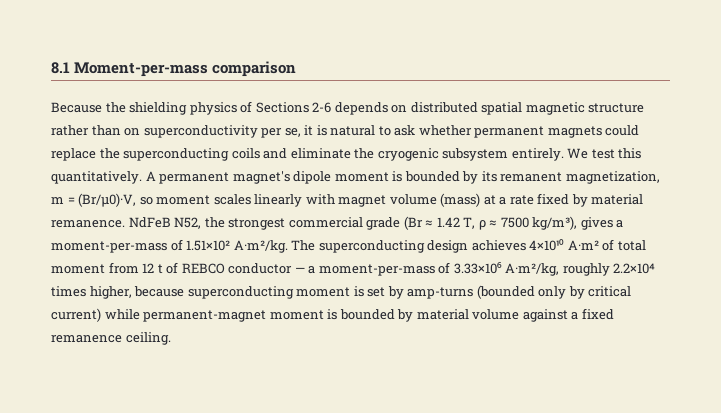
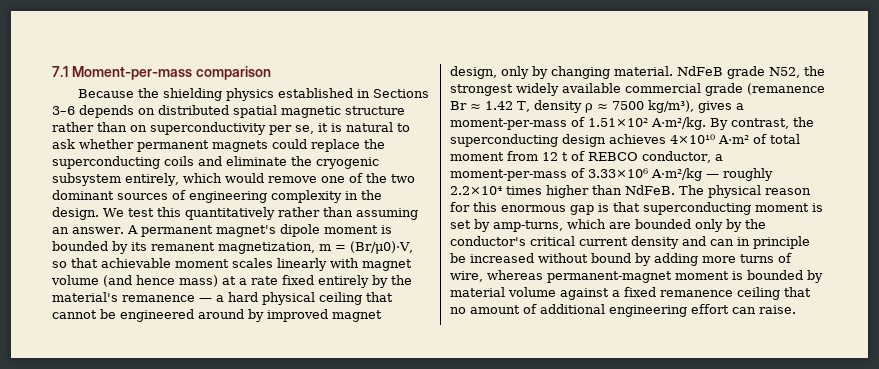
- 8.1 Moment-per-mass comparison
+ 7.1 Moment-per-mass comparison
- Because the shielding physics of Sections 2-6 depends on distributed spatial magnetic structure rather than on superconductivity per se, it is natural to ask whether permanent magnets could replace the superconducting coils and eliminate the cryogenic subsystem entirely. We test this quantitatively.
+ Because the shielding physics established in Sections 3–6 depends on distributed spatial magnetic structure rather than on superconductivity per se, it is natural to ask whether permanent magnets could replace the superconducting coils and eliminate the cryogenic subsystem entirely, which would remove one of the two dominant sources of engineering complexity in the design. We test this quantitatively rather than assuming an answer.
- A permanent magnet's dipole moment is bounded by its remanent magnetization, m = (Br/μ0)·V, so moment scales linearly with magnet volume (mass) at a rate fixed by material remanence. NdFeB N52, the strongest commercial grade (Br ≈ 1.42 T, ρ ≈ 7500 kg/m³), gives a moment-per-mass of 1.51×10² A·m²/kg.
+ A permanent magnet's dipole moment is bounded by its remanent magnetization, m = (Br/μ0)·V, so that achievable moment scales linearly with magnet volume (and hence mass) at a rate fixed entirely by the material's remanence — a hard physical ceiling that cannot be engineered around by improved magnet design, only by changing material. NdFeB grade N52, the strongest widely available commercial grade (remanence Br ≈ 1.42 T, density ρ ≈ 7500 kg/m³), gives a moment-per-mass of 1.51×10² A·m²/kg.
- The superconducting design achieves 4×10¹⁰ A·m² of total moment from 12 t of REBCO conductor — a moment-per-mass of 3.33×10⁶ A·m²/kg, roughly 2.2×10⁴ times higher, because superconducting moment is set by amp-turns (bounded only by critical current) while permanent-magnet moment is bounded by material volume against a fixed remanence ceiling.
+ By contrast, the superconducting design achieves 4×10¹⁰ A·m² of total moment from 12 t of REBCO conductor, a moment-per-mass of 3.33×10⁶ A·m²/kg — roughly 2.2×10⁴ times higher than NdFeB. The physical reason for this enormous gap is that superconducting moment is set by amp-turns, which are bounded only by the conductor's critical current density and can in principle be increased without bound by adding more turns of wire, whereas permanent-magnet moment is bounded by material volume against a fixed remanence ceiling that no amount of additional engineering effort can raise.

